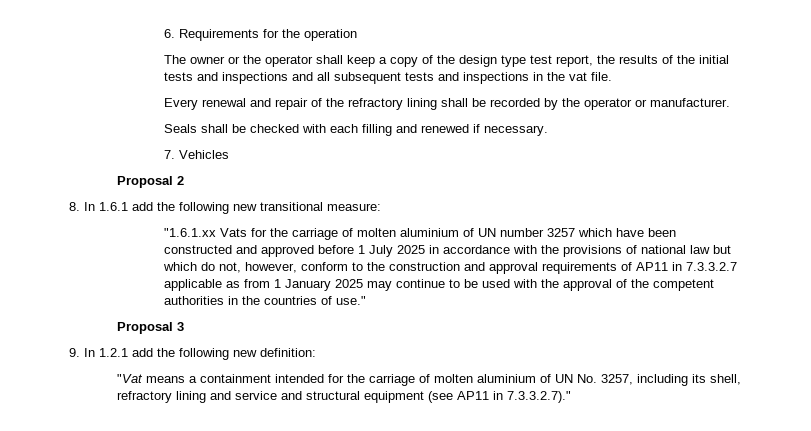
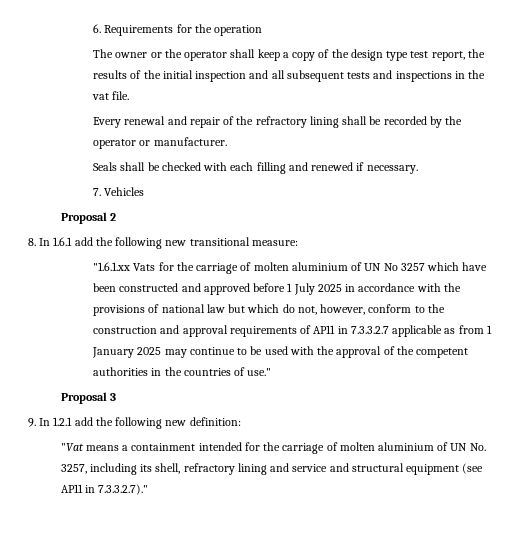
- The owner or the operator shall keep a copy of the design type test report, the results of the initial tests and inspections and all subsequent tests and inspections in the vat file.
+ The owner or the operator shall keep a copy of the design type test report, the results of the initial inspection and all subsequent tests and inspections in the vat file.
- "1.6.1.xx Vats for the carriage of molten aluminium of UN number 3257 which have been constructed and approved before 1 July 2025 in accordance with the provisions of national law but which do not, however, conform to the construction and approval requirements of AP11 in 7.3.3.2.7 applicable as from 1 January 2025 may continue to be used with the approval of the competent authorities in the countries of use."
+ "1.6.1.xx Vats for the carriage of molten aluminium of UN No 3257 which have been constructed and approved before 1 July 2025 in accordance with the provisions of national law but which do not, however, conform to the construction and approval requirements of AP11 in 7.3.3.2.7 applicable as from 1 January 2025 may continue to be used with the approval of the competent authorities in the countries of use."

